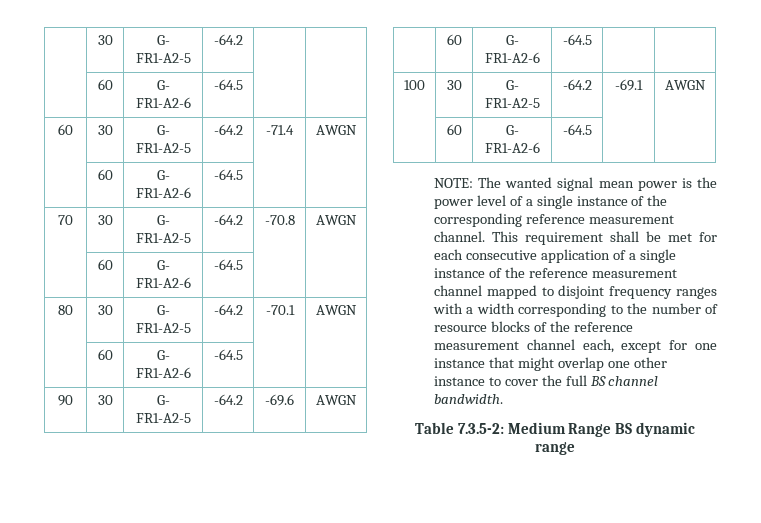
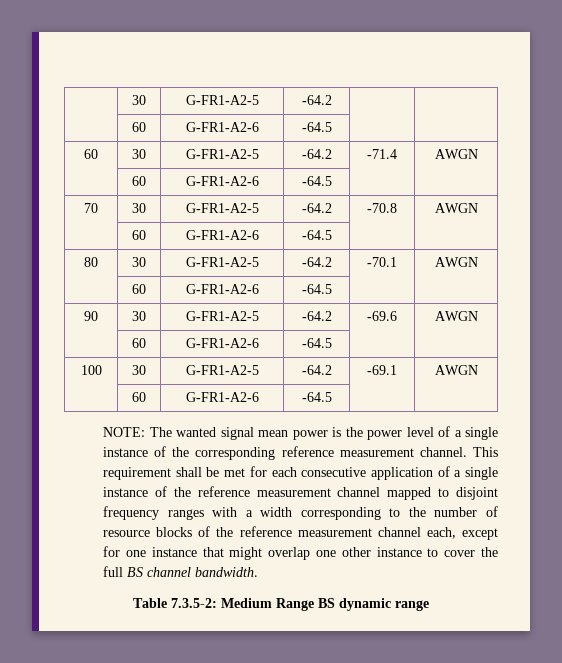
- | 30 | G- FR1-A2-5 | -64.2 | |
- | 60 | G- FR1-A2-6 | -64.5 | |
+ | 30 | G-FR1-A2-5 | -64.2 | |
+ | 60 | G-FR1-A2-6 | -64.5 | |
- 60 | 30 | G- FR1-A2-5 | -64.2 | -71.4 | AWGN
- | 60 | G- FR1-A2-6 | -64.5 | |
+ 60 | 30 | G-FR1-A2-5 | -64.2 | -71.4 | AWGN
+ | 60 | G-FR1-A2-6 | -64.5 | |
- 70 | 30 | G- FR1-A2-5 | -64.2 | -70.8 | AWGN
- | 60 | G- FR1-A2-6 | -64.5 | |
+ 70 | 30 | G-FR1-A2-5 | -64.2 | -70.8 | AWGN
+ | 60 | G-FR1-A2-6 | -64.5 | |
- 80 | 30 | G- FR1-A2-5 | -64.2 | -70.1 | AWGN
- | 60 | G- FR1-A2-6 | -64.5 | |
+ 80 | 30 | G-FR1-A2-5 | -64.2 | -70.1 | AWGN
+ | 60 | G-FR1-A2-6 | -64.5 | |
- 90 | 30 | G- FR1-A2-5 | -64.2 | -69.6 | AWGN
- | 60 | G- FR1-A2-6 | -64.5 | |
+ 90 | 30 | G-FR1-A2-5 | -64.2 | -69.6 | AWGN
+ | 60 | G-FR1-A2-6 | -64.5 | |
- 100 | 30 | G- FR1-A2-5 | -64.2 | -69.1 | AWGN
- | 60 | G- FR1-A2-6 | -64.5 | |
+ 100 | 30 | G-FR1-A2-5 | -64.2 | -69.1 | AWGN
+ | 60 | G-FR1-A2-6 | -64.5 | |

